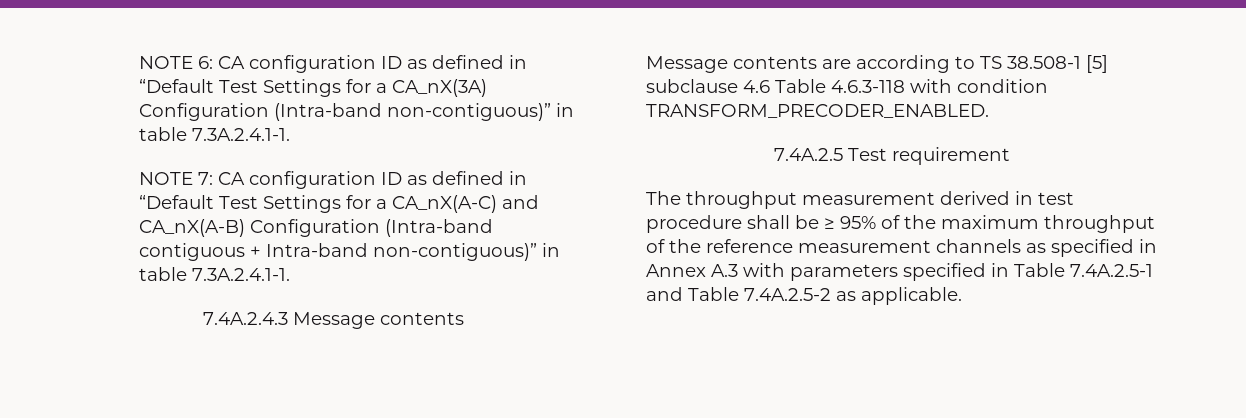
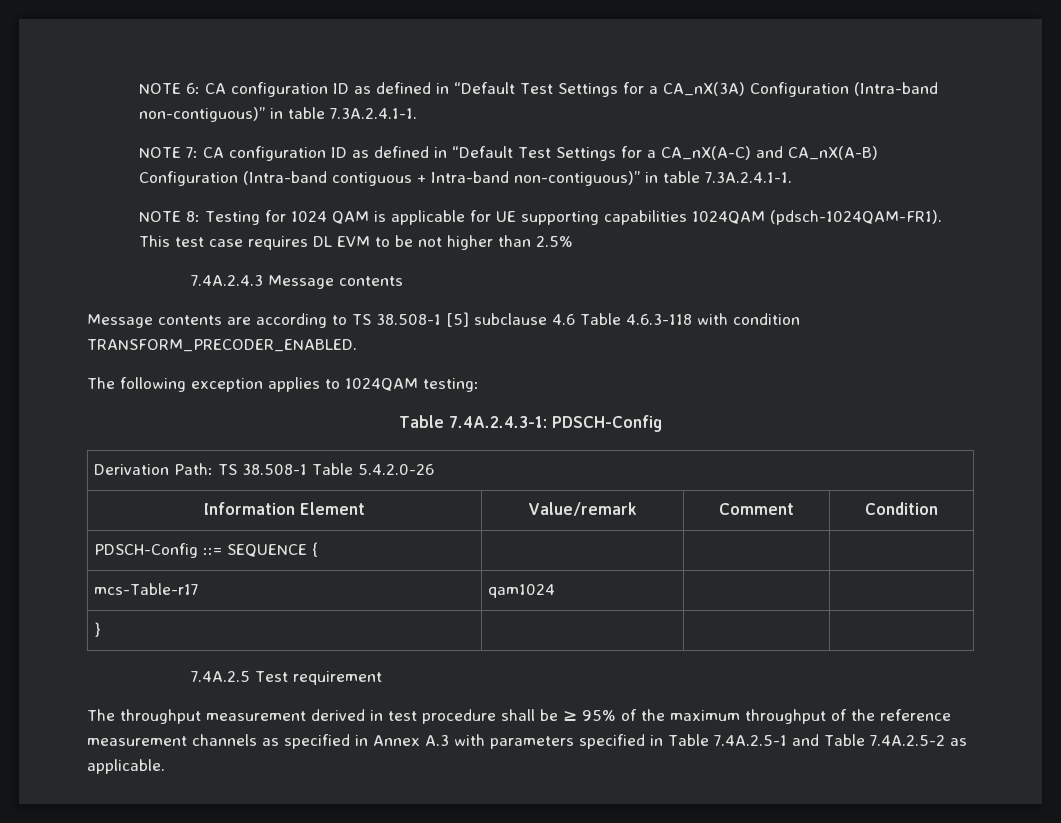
+ NOTE 8: Testing for 1024 QAM is applicable for UE supporting capabilities 1024QAM (pdsch-1024QAM-FR1). This test case requires DL EVM to be not higher than 2.5%
+ The following exception applies to 1024QAM testing:
+ Table 7.4A.2.4.3-1: PDSCH-Config
+ Derivation Path: TS 38.508-1 Table 5.4.2.0-26
+ Information Element | Value/remark | Comment | Condition
+ PDSCH-Config ::= SEQUENCE { | | |
+ mcs-Table-r17 | qam1024 | |
+ } | | |

